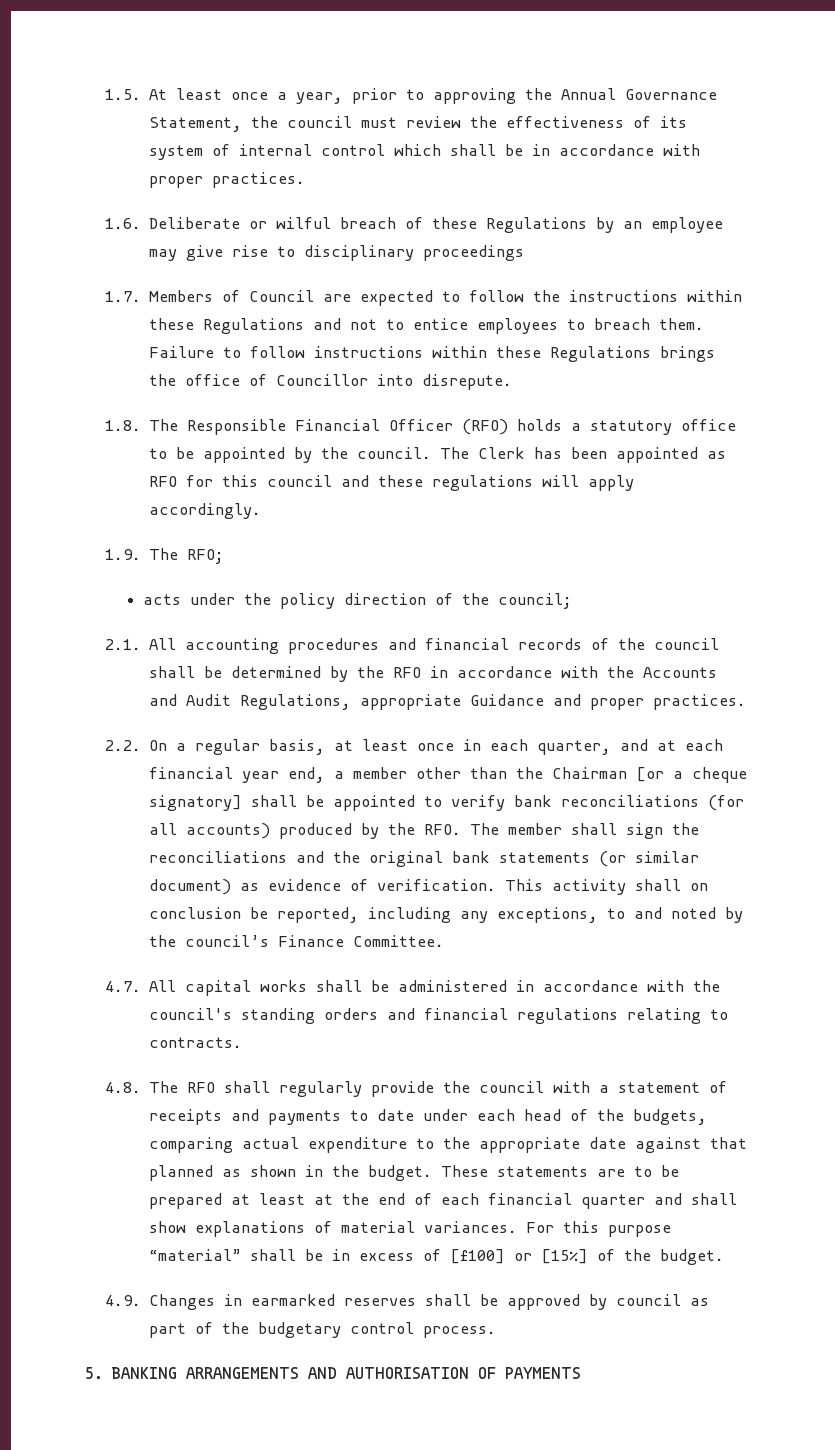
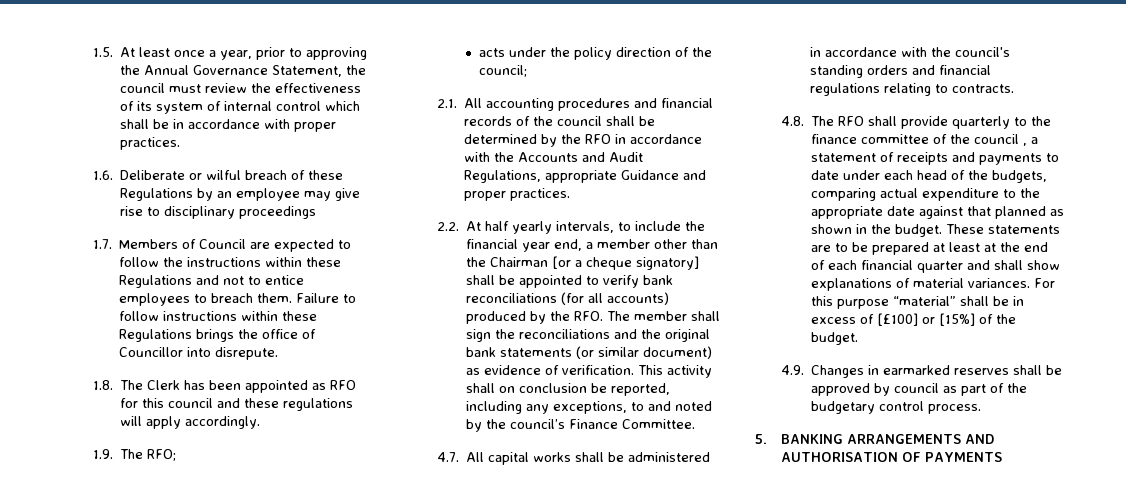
- 1.8. The Responsible Financial Officer (RFO) holds a statutory office to be appointed by the council. The Clerk has been appointed as RFO for this council and these regulations will apply accordingly.
+ 1.8. The Clerk has been appointed as RFO for this council and these regulations will apply accordingly.
- 2.2. On a regular basis, at least once in each quarter, and at each financial year end, a member other than the Chairman [or a cheque signatory] shall be appointed to verify bank reconciliations (for all accounts) produced by the RFO. The member shall sign the reconciliations and the original bank statements (or similar document) as evidence of verification.
+ 2.2. At half yearly intervals, to include the financial year end, a member other than the Chairman [or a cheque signatory] shall be appointed to verify bank reconciliations (for all accounts) produced by the RFO. The member shall sign the reconciliations and the original bank statements (or similar document) as evidence of verification.
- 4.8. The RFO shall regularly provide the council with a statement of receipts and payments to date under each head of the budgets, comparing actual expenditure to the appropriate date against that planned as shown in the budget.
+ 4.8. The RFO shall provide quarterly to the finance committee of the council , a statement of receipts and payments to date under each head of the budgets, comparing actual expenditure to the appropriate date against that planned as shown in the budget.

